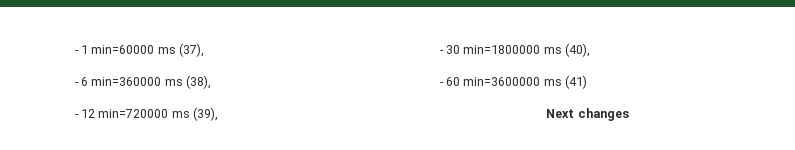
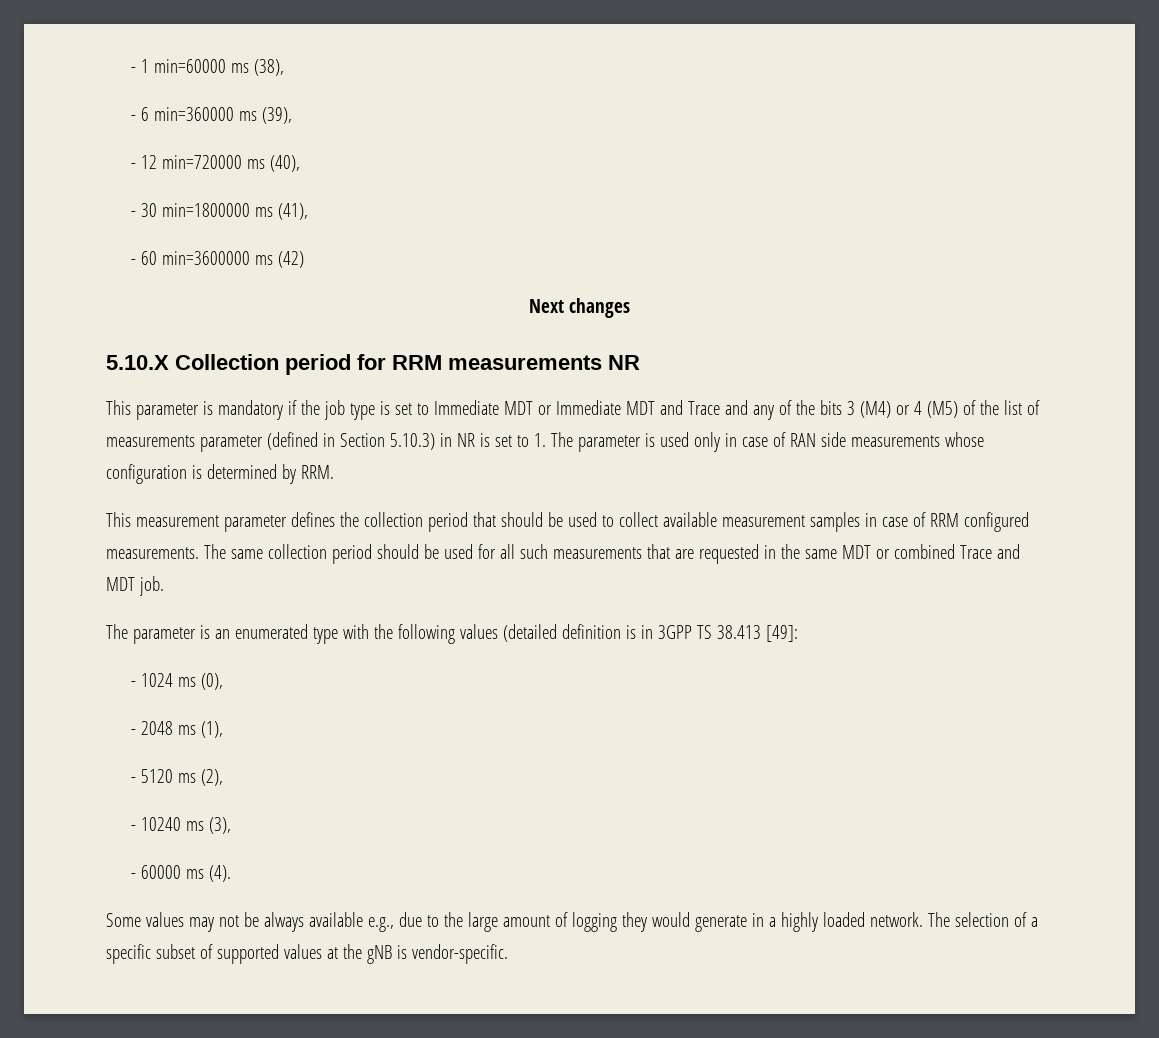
- - 1 min=60000 ms (37),
+ - 1 min=60000 ms (38),
- - 6 min=360000 ms (38),
+ - 6 min=360000 ms (39),
- - 12 min=720000 ms (39),
+ - 12 min=720000 ms (40),
- - 30 min=1800000 ms (40),
+ - 30 min=1800000 ms (41),
- - 60 min=3600000 ms (41)
+ - 60 min=3600000 ms (42)
+ 5.10.X Collection period for RRM measurements NR
+ This parameter is mandatory if the job type is set to Immediate MDT or Immediate MDT and Trace and any of the bits 3 (M4) or 4 (M5) of the list of measurements parameter (defined in Section 5.10.3) in NR is set to 1. The parameter is used only in case of RAN side measurements whose configuration is determined by RRM.
+ This measurement parameter defines the collection period that should be used to collect available measurement samples in case of RRM configured measurements. The same collection period should be used for all such measurements that are requested in the same MDT or combined Trace and MDT job.
+ The parameter is an enumerated type with the following values (detailed definition is in 3GPP TS 38.413 [49]:
+ - 1024 ms (0),
+ - 2048 ms (1),
+ - 5120 ms (2),
+ - 10240 ms (3),
+ - 60000 ms (4).
+ Some values may not be always available e.g., due to the large amount of logging they would generate in a highly loaded network. The selection of a specific subset of supported values at the gNB is vendor-specific.

